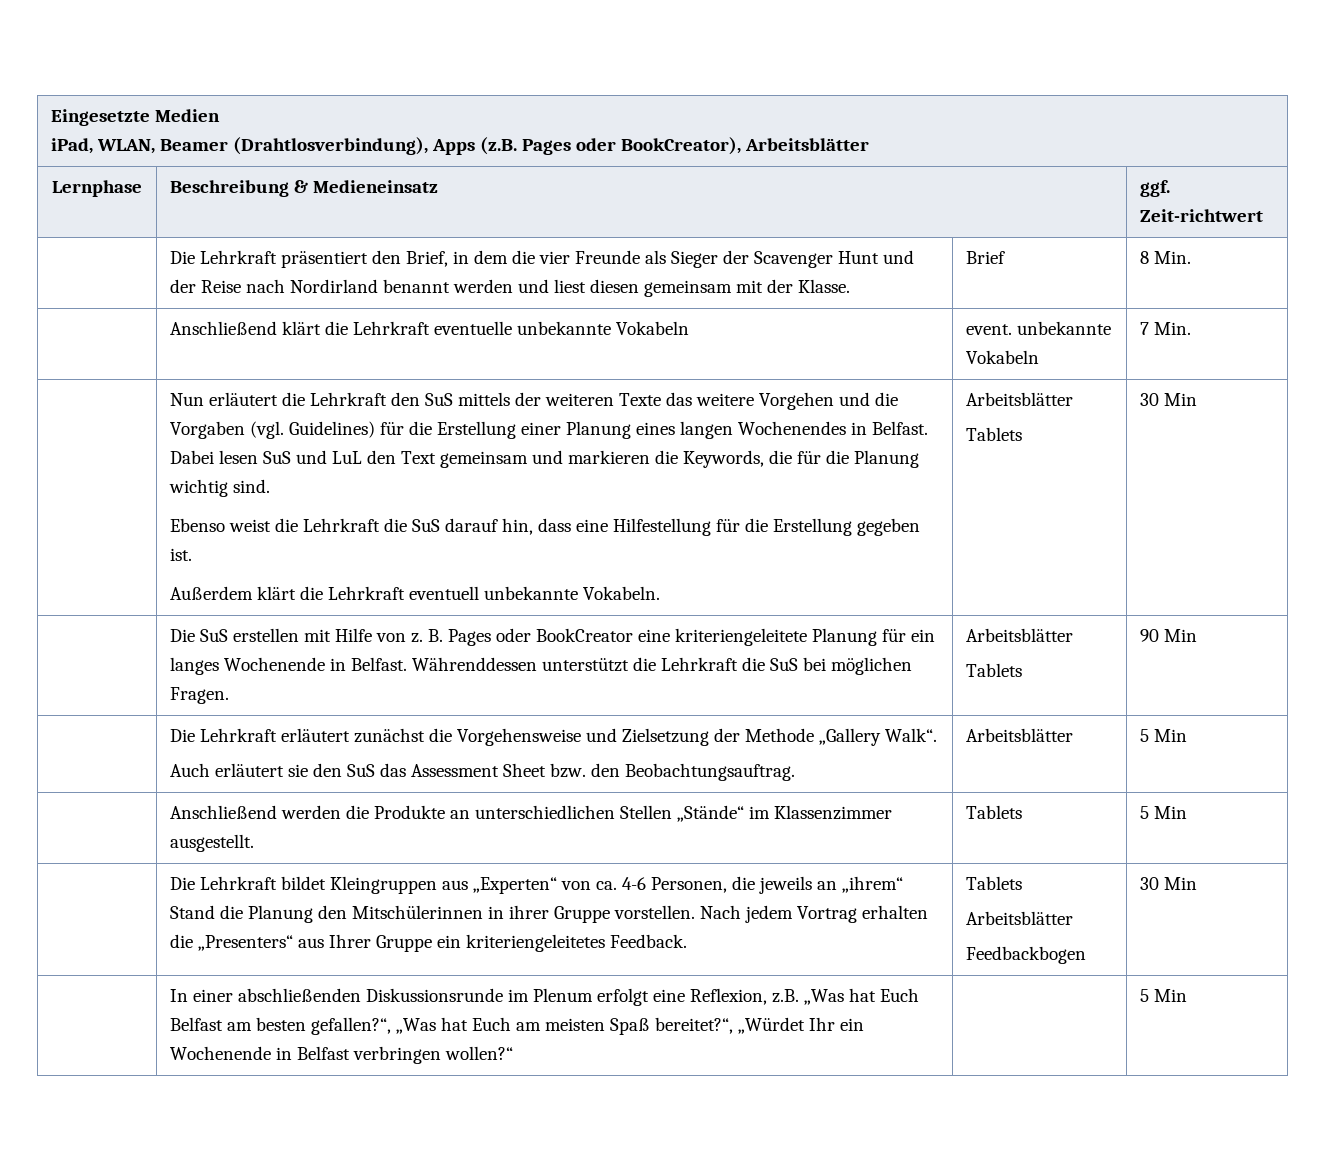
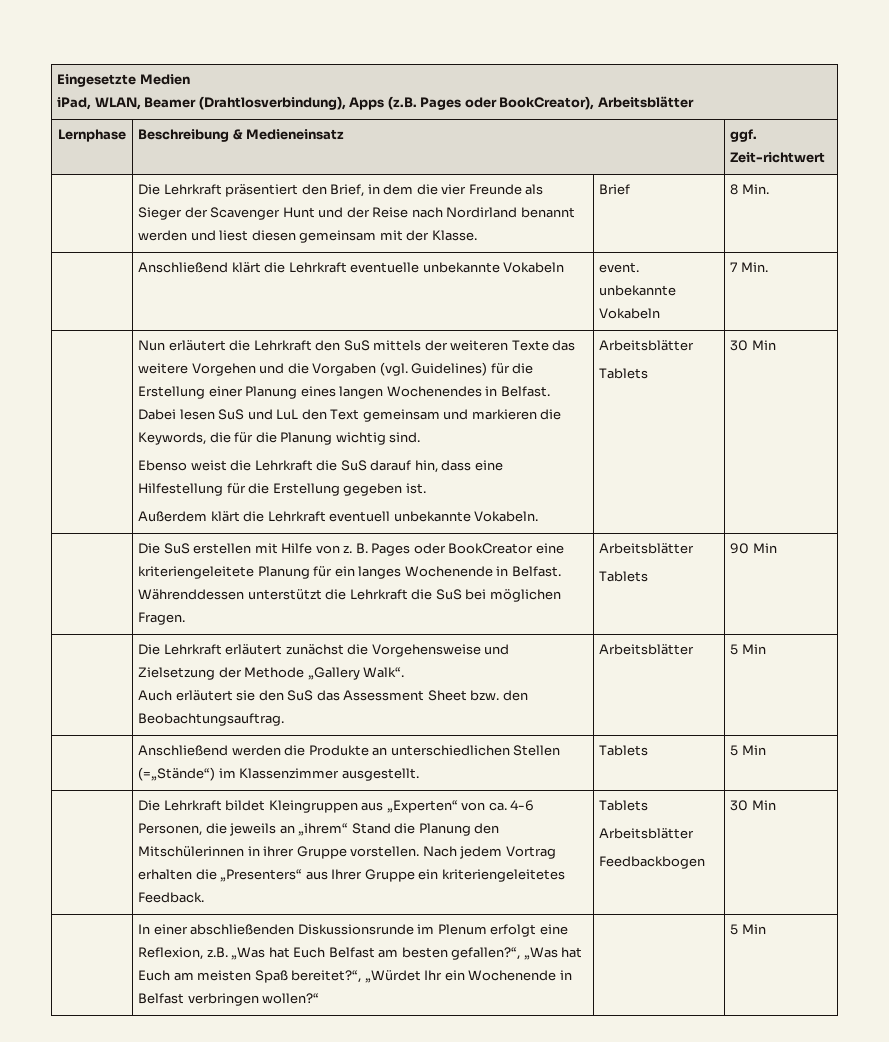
- | Anschließend werden die Produkte an unterschiedlichen Stellen „Stände“ im Klassenzimmer ausgestellt. | Tablets | 5 Min
+ | Anschließend werden die Produkte an unterschiedlichen Stellen (=„Stände“) im Klassenzimmer ausgestellt. | Tablets | 5 Min

